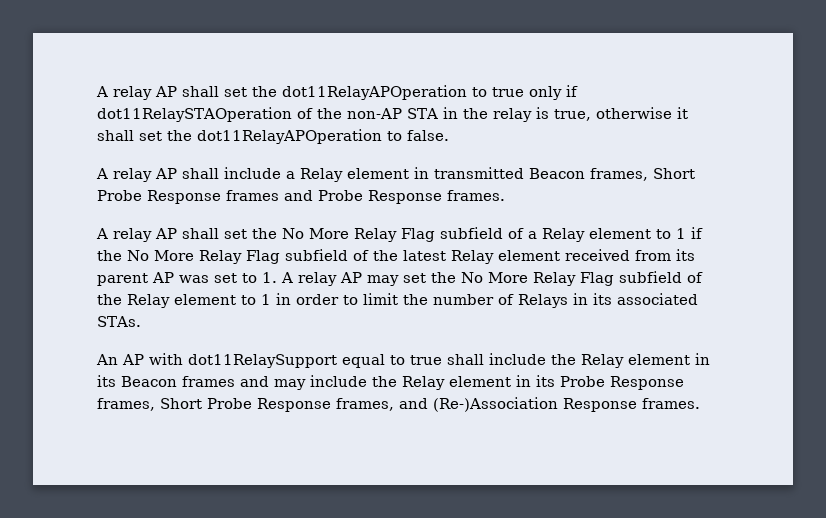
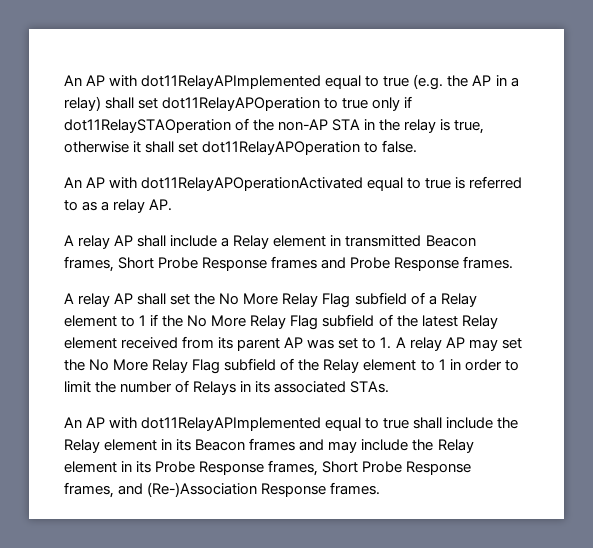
- A relay AP shall set the dot11RelayAPOperation to true only if dot11RelaySTAOperation of the non-AP STA in the relay is true, otherwise it shall set the dot11RelayAPOperation to false.
+ An AP with dot11RelayAPImplemented equal to true (e.g. the AP in a relay) shall set dot11RelayAPOperation to true only if dot11RelaySTAOperation of the non-AP STA in the relay is true, otherwise it shall set dot11RelayAPOperation to false.
+ An AP with dot11RelayAPOperationActivated equal to true is referred to as a relay AP.
- An AP with dot11RelaySupport equal to true shall include the Relay element in its Beacon frames and may include the Relay element in its Probe Response frames, Short Probe Response frames, and (Re-)Association Response frames.
+ An AP with dot11RelayAPImplemented equal to true shall include the Relay element in its Beacon frames and may include the Relay element in its Probe Response frames, Short Probe Response frames, and (Re-)Association Response frames.

